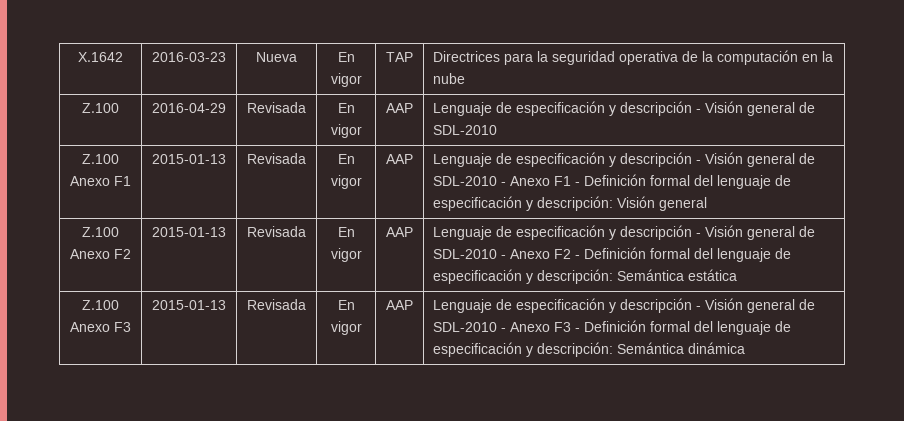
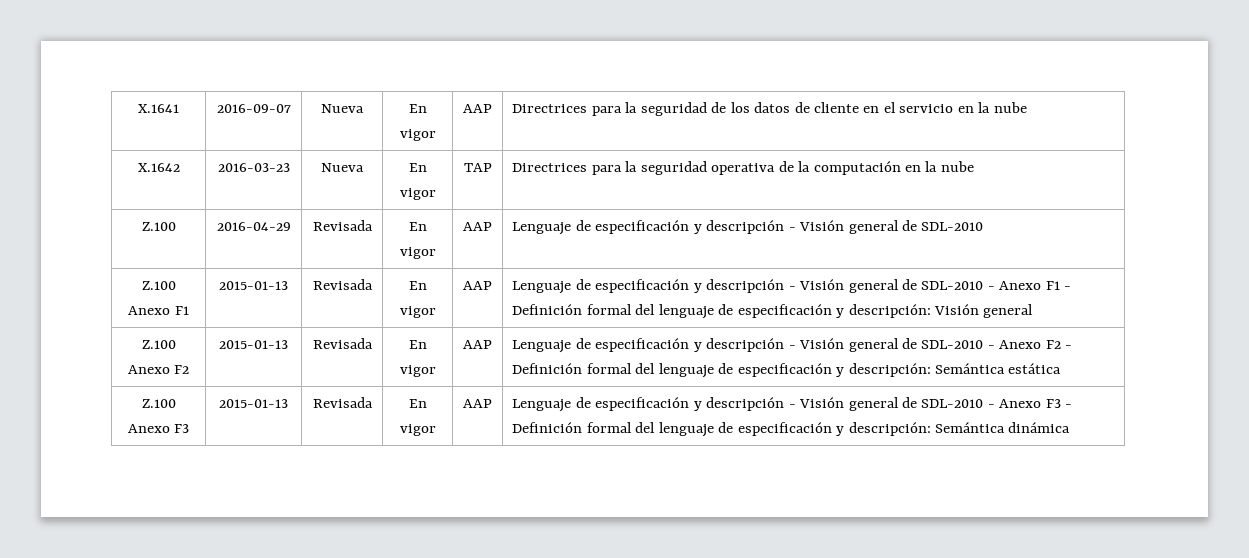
+ X.1641 | 2016-09-07 | Nueva | En vigor | AAP | Directrices para la seguridad de los datos de cliente en el servicio en la nube

